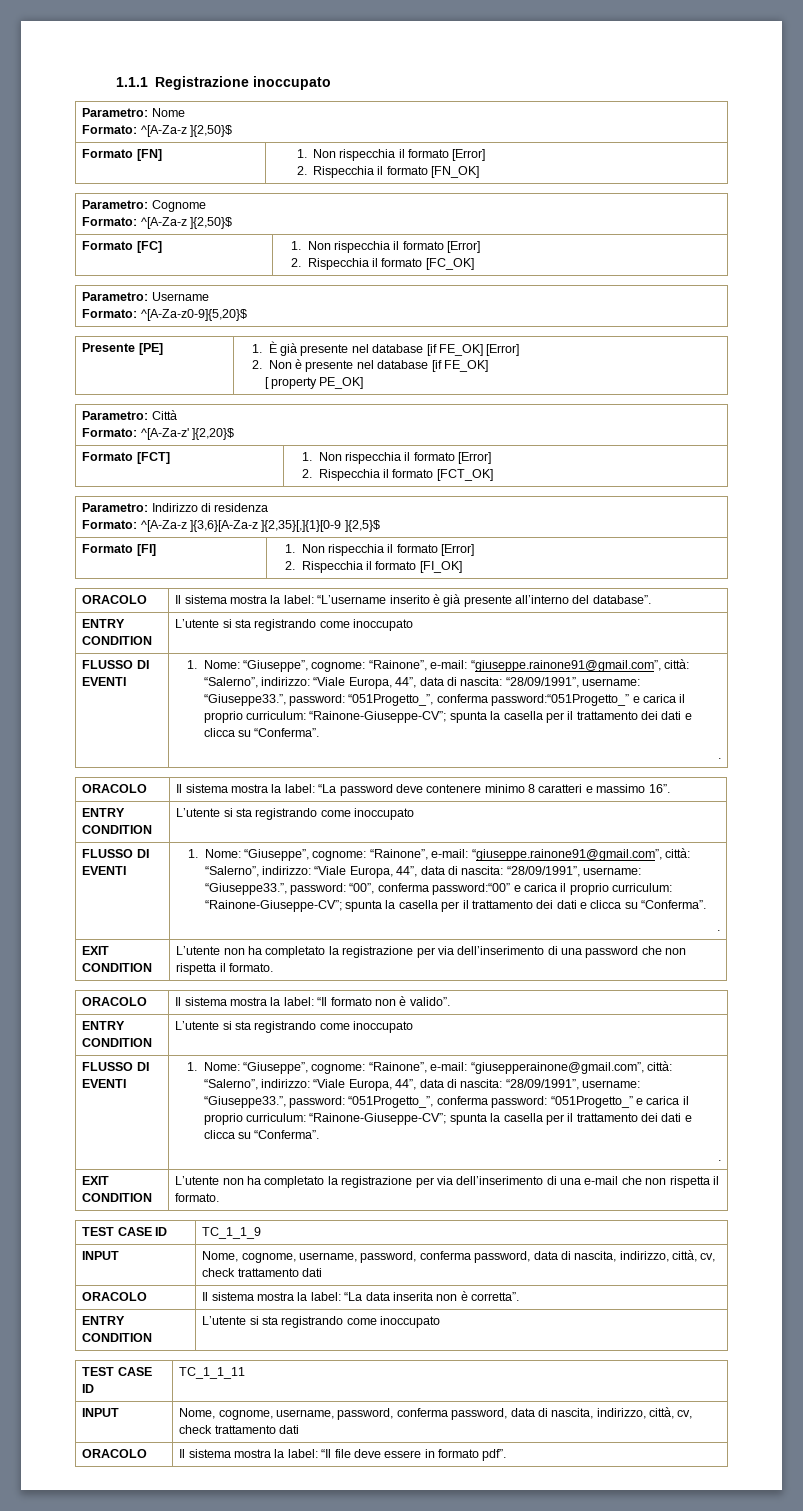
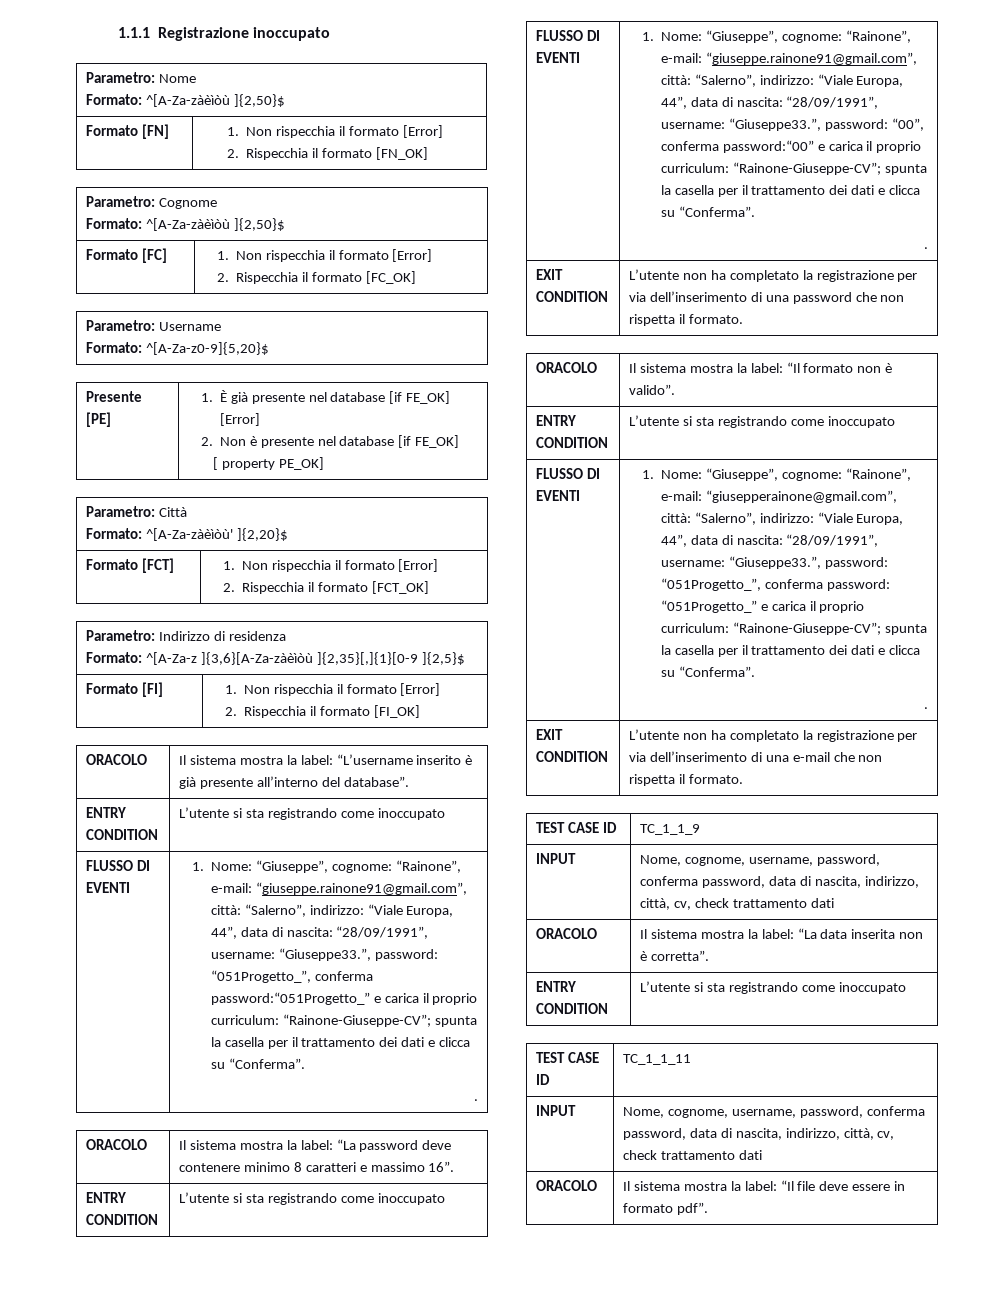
  Parametro: Nome
- Formato: ^[A-Za-z ]{2,50}$
+ Formato: ^[A-Za-zàèìòù ]{2,50}$
  Parametro: Cognome
- Formato: ^[A-Za-z ]{2,50}$
+ Formato: ^[A-Za-zàèìòù ]{2,50}$
  Parametro: Città
- Formato: ^[A-Za-z' ]{2,20}$
+ Formato: ^[A-Za-zàèìòù' ]{2,20}$
  Parametro: Indirizzo di residenza
- Formato: ^[A-Za-z ]{3,6}[A-Za-z ]{2,35}[,]{1}[0-9 ]{2,5}$
+ Formato: ^[A-Za-z ]{3,6}[A-Za-zàèìòù ]{2,35}[,]{1}[0-9 ]{2,5}$

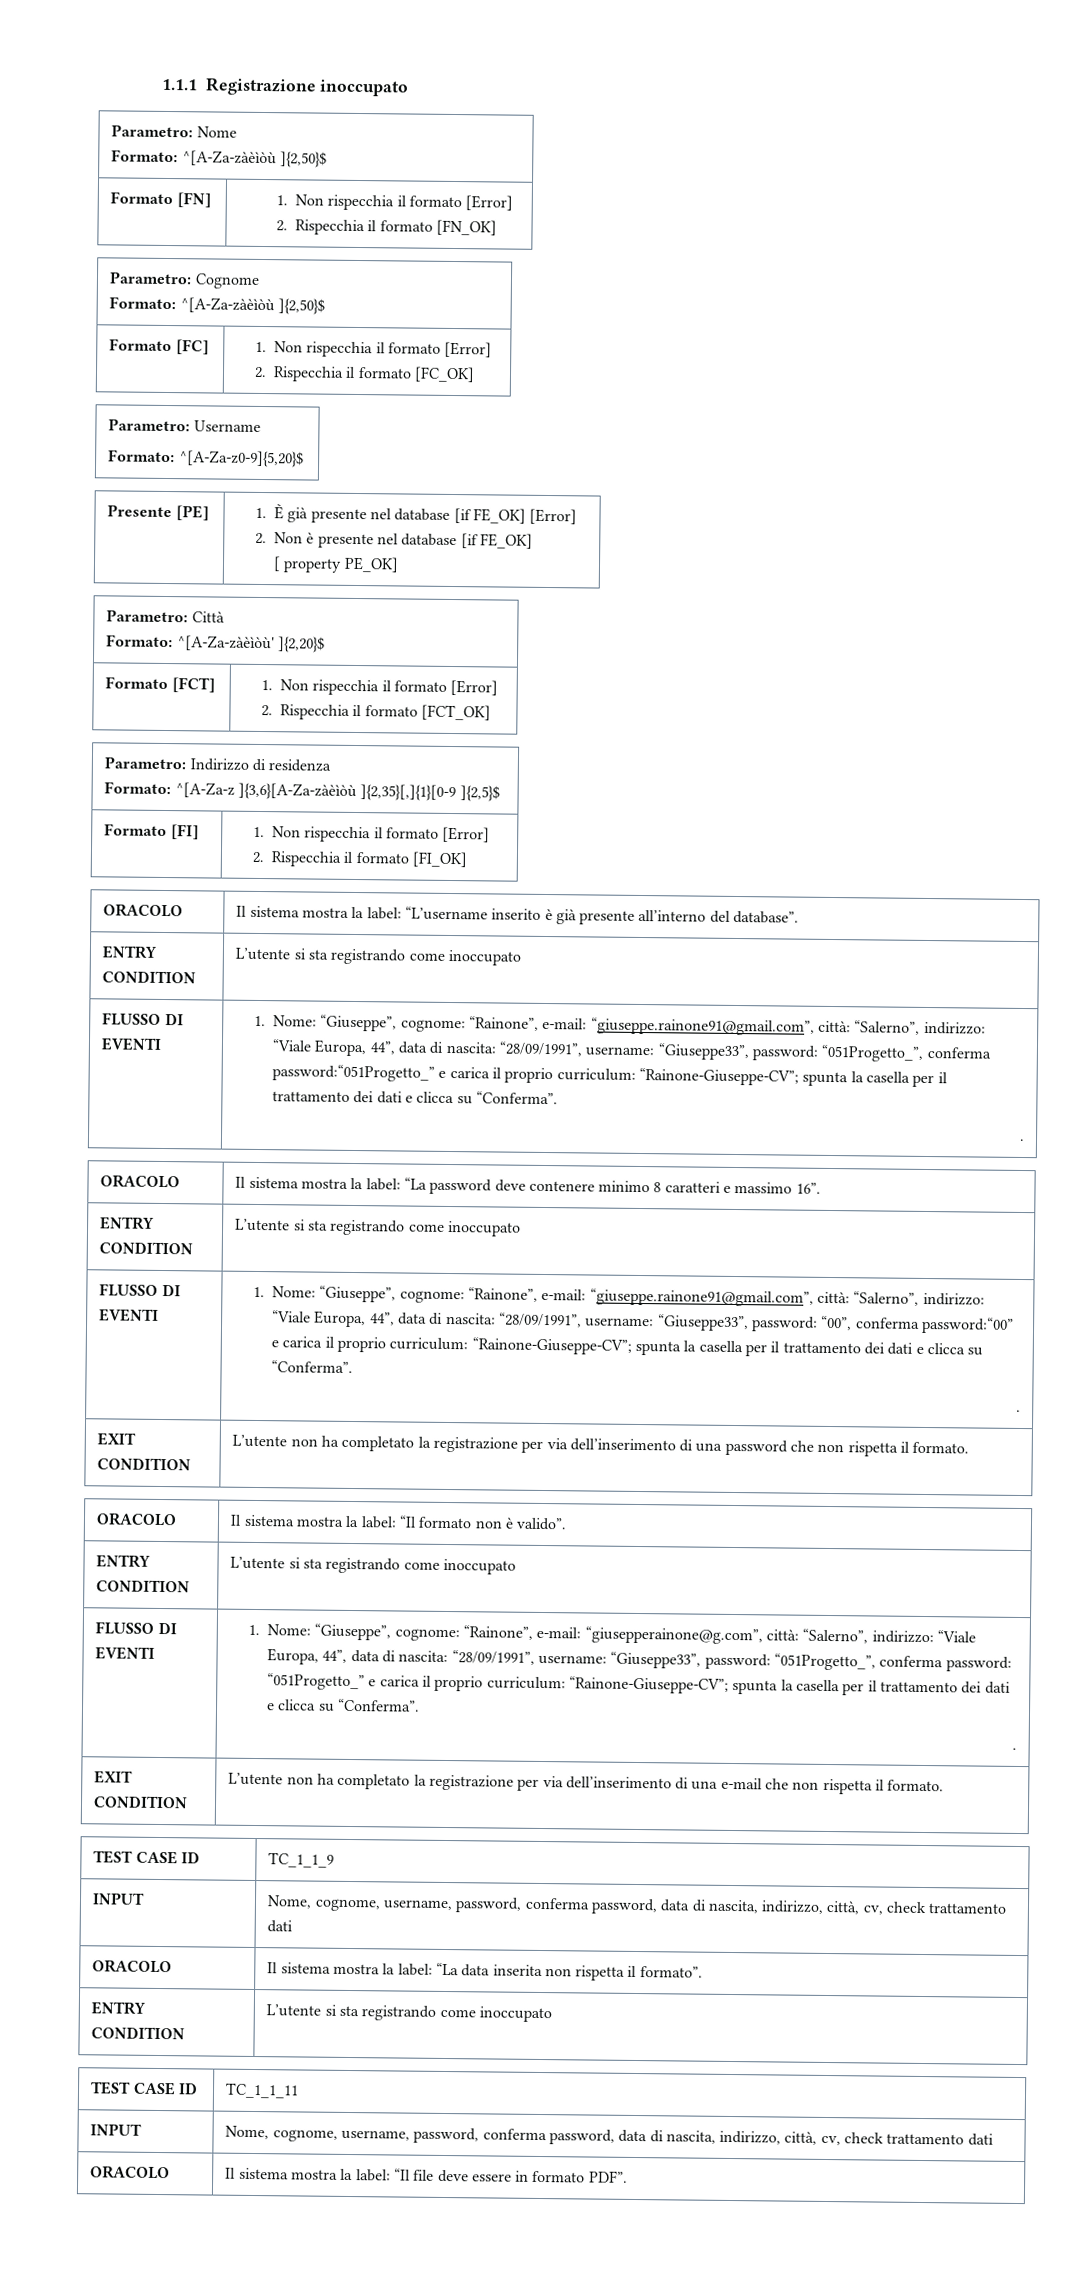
- 1. Nome: “Giuseppe”, cognome: “Rainone”, e-mail: “giuseppe.rainone91@gmail.com”, città: “Salerno”, indirizzo: “Viale Europa, 44”, data di nascita: “28/09/1991”, username: “Giuseppe33.”, password: “051Progetto_”, conferma password:“051Progetto_” e carica il proprio curriculum: “Rainone-Giuseppe-CV”; spunta la casella per il trattamento dei dati e clicca su “Conferma”.
+ 1. Nome: “Giuseppe”, cognome: “Rainone”, e-mail: “giuseppe.rainone91@gmail.com”, città: “Salerno”, indirizzo: “Viale Europa, 44”, data di nascita: “28/09/1991”, username: “Giuseppe33”, password: “051Progetto_”, conferma password:“051Progetto_” e carica il proprio curriculum: “Rainone-Giuseppe-CV”; spunta la casella per il trattamento dei dati e clicca su “Conferma”.
- 1. Nome: “Giuseppe”, cognome: “Rainone”, e-mail: “giuseppe.rainone91@gmail.com”, città: “Salerno”, indirizzo: “Viale Europa, 44”, data di nascita: “28/09/1991”, username: “Giuseppe33.”, password: “00”, conferma password:“00” e carica il proprio curriculum: “Rainone-Giuseppe-CV”; spunta la casella per il trattamento dei dati e clicca su “Conferma”.
+ 1. Nome: “Giuseppe”, cognome: “Rainone”, e-mail: “giuseppe.rainone91@gmail.com”, città: “Salerno”, indirizzo: “Viale Europa, 44”, data di nascita: “28/09/1991”, username: “Giuseppe33”, password: “00”, conferma password:“00” e carica il proprio curriculum: “Rainone-Giuseppe-CV”; spunta la casella per il trattamento dei dati e clicca su “Conferma”.
- 1. Nome: “Giuseppe”, cognome: “Rainone”, e-mail: “giusepperainone@gmail.com”, città: “Salerno”, indirizzo: “Viale Europa, 44”, data di nascita: “28/09/1991”, username: “Giuseppe33.”, password: “051Progetto_”, conferma password: “051Progetto_” e carica il proprio curriculum: “Rainone-Giuseppe-CV”; spunta la casella per il trattamento dei dati e clicca su “Conferma”.
+ 1. Nome: “Giuseppe”, cognome: “Rainone”, e-mail: “giusepperainone@g.com”, città: “Salerno”, indirizzo: “Viale Europa, 44”, data di nascita: “28/09/1991”, username: “Giuseppe33”, password: “051Progetto_”, conferma password: “051Progetto_” e carica il proprio curriculum: “Rainone-Giuseppe-CV”; spunta la casella per il trattamento dei dati e clicca su “Conferma”.
- ORACOLO | Il sistema mostra la label: “La data inserita non è corretta”.
+ ORACOLO | Il sistema mostra la label: “La data inserita non rispetta il formato”.
- ORACOLO | Il sistema mostra la label: “Il file deve essere in formato pdf”.
+ ORACOLO | Il sistema mostra la label: “Il file deve essere in formato PDF”.

